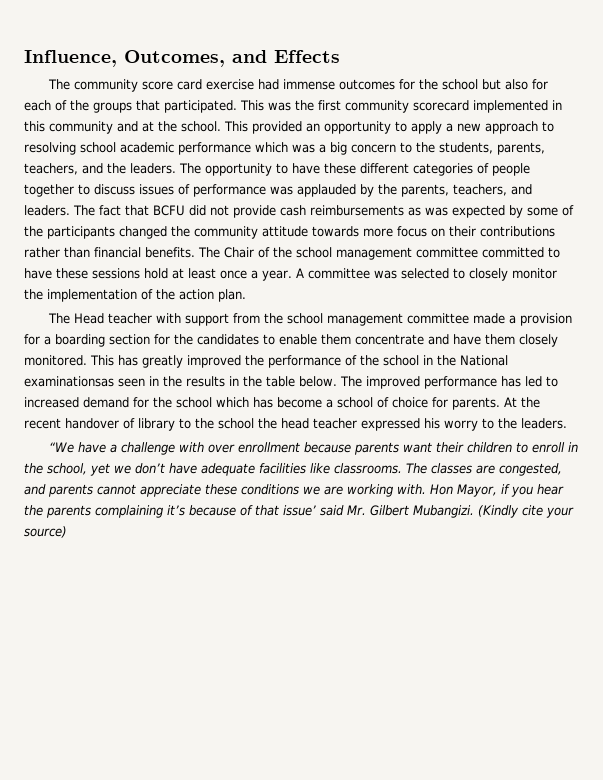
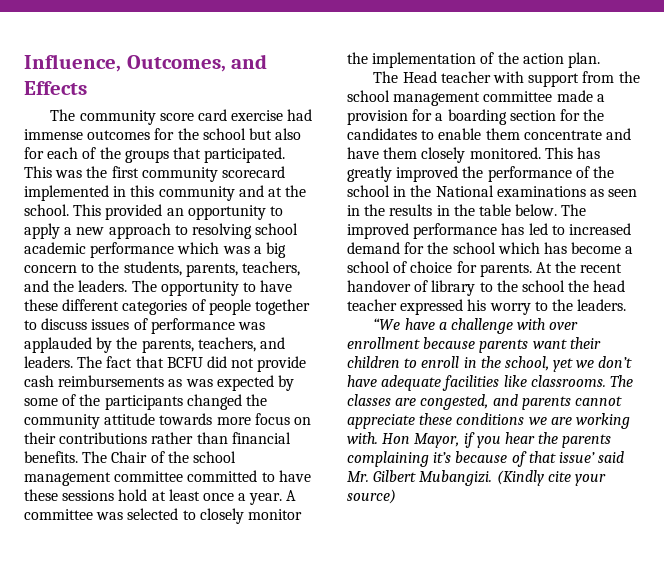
- This has greatly improved the performance of the school in the National examinationsas seen in the results in the table below.
+ This has greatly improved the performance of the school in the National examinations as seen in the results in the table below.

